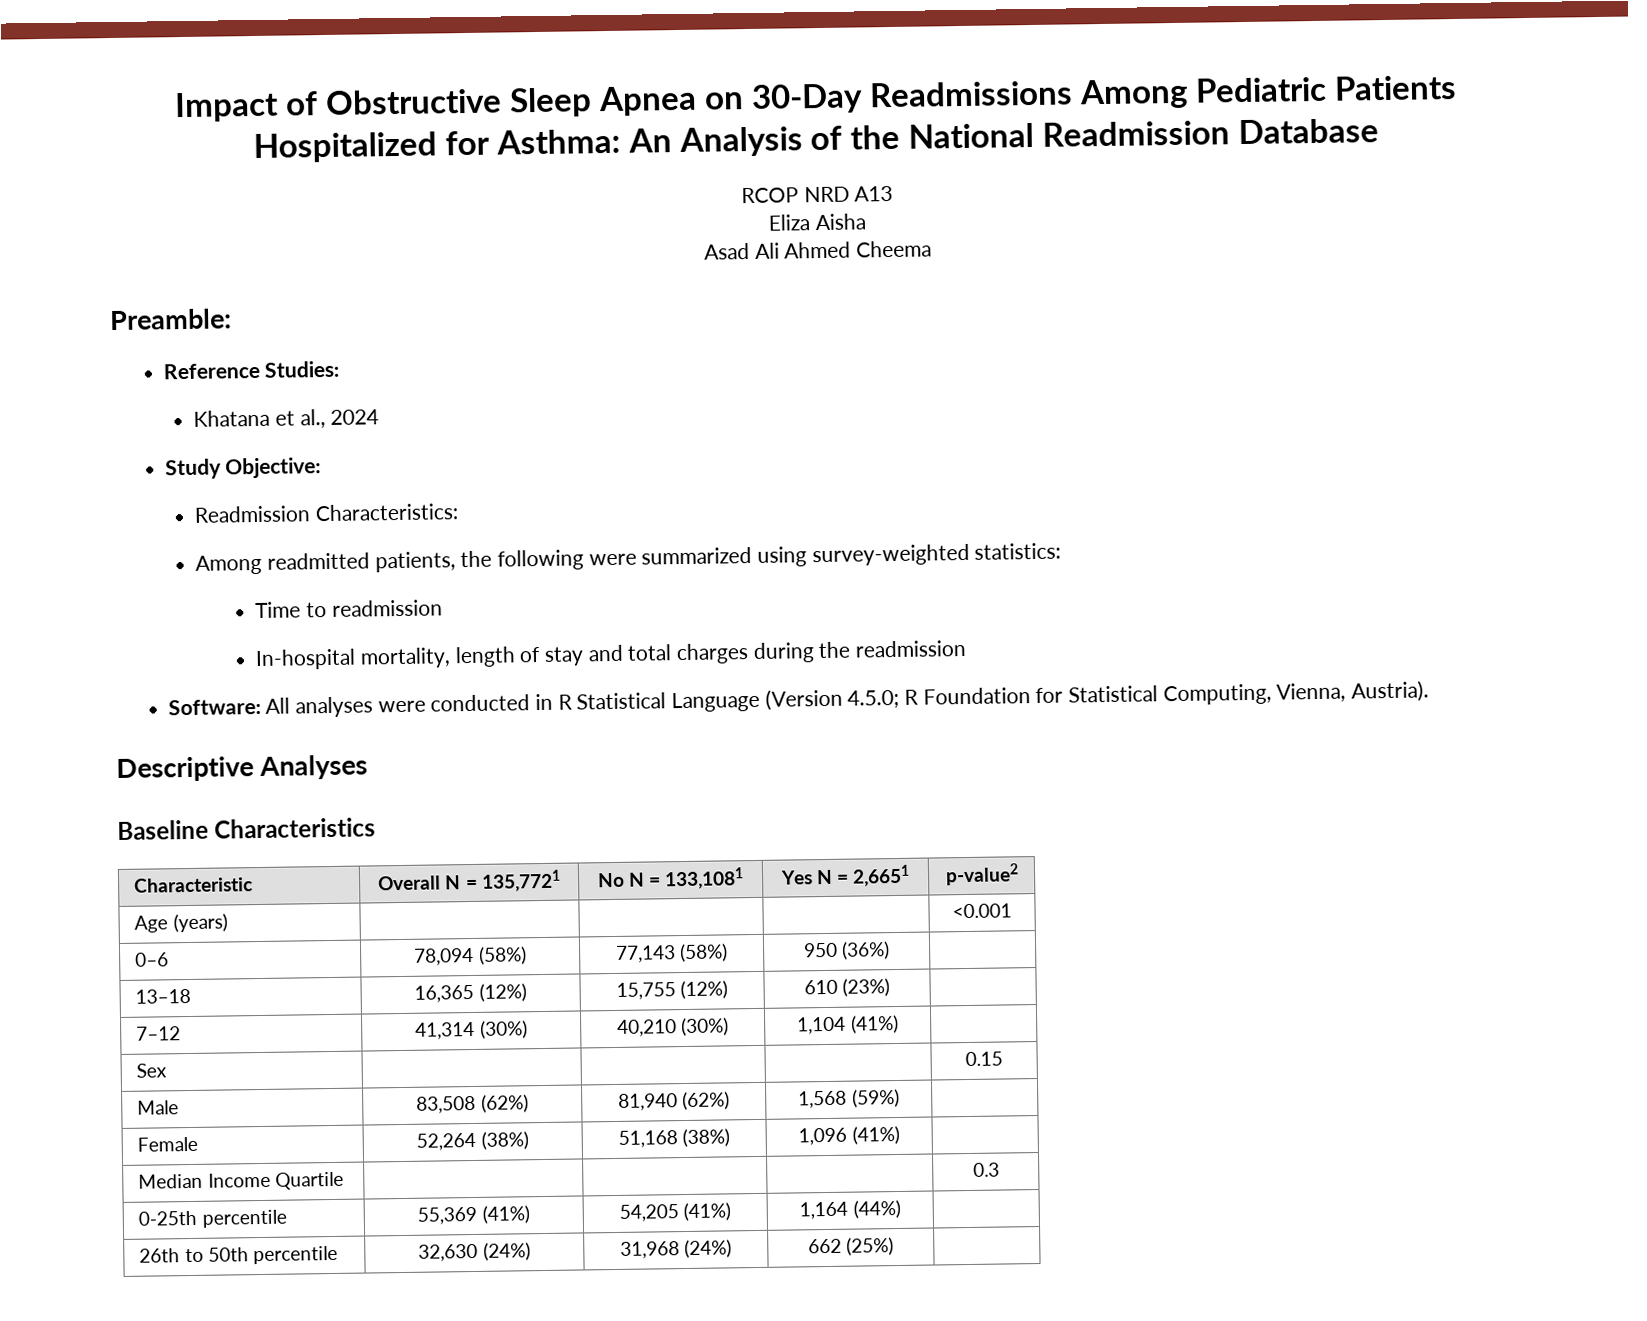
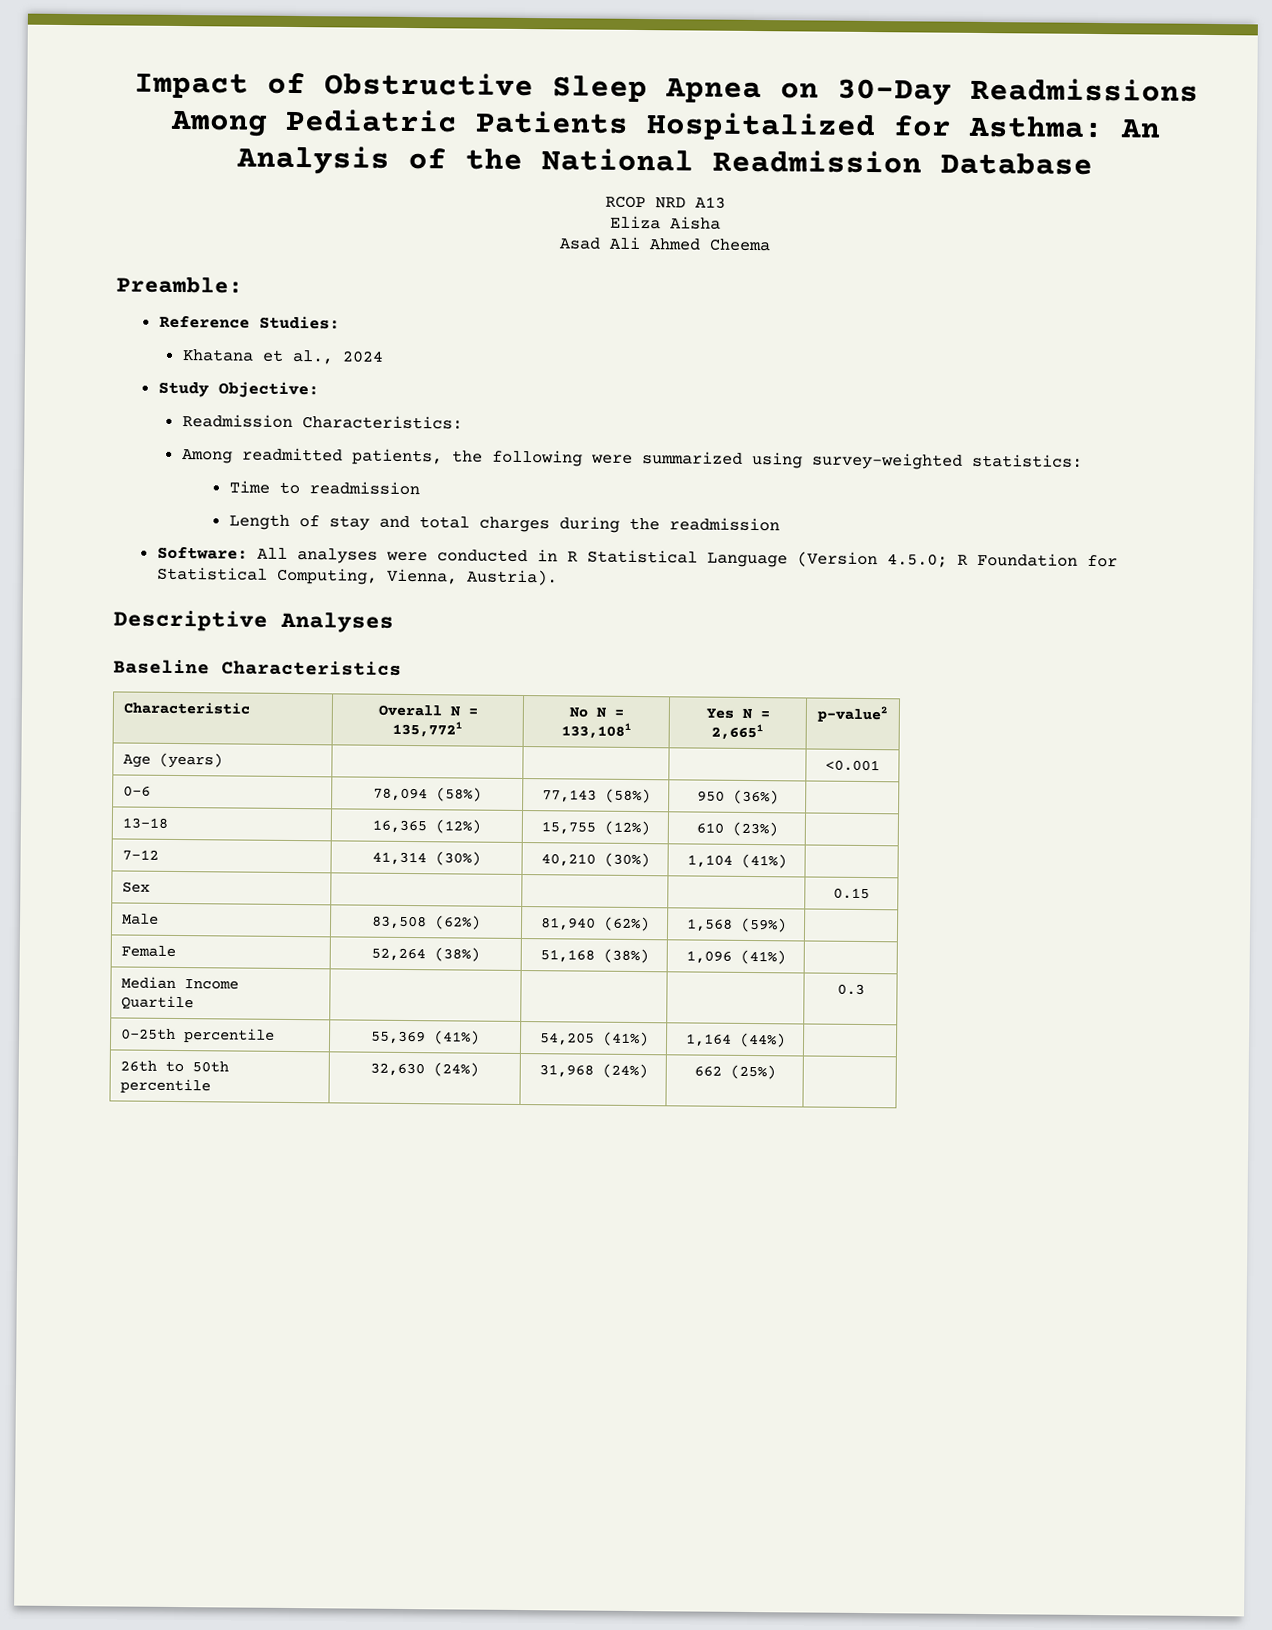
- In-hospital mortality, length of stay and total charges during the readmission
+ Length of stay and total charges during the readmission

